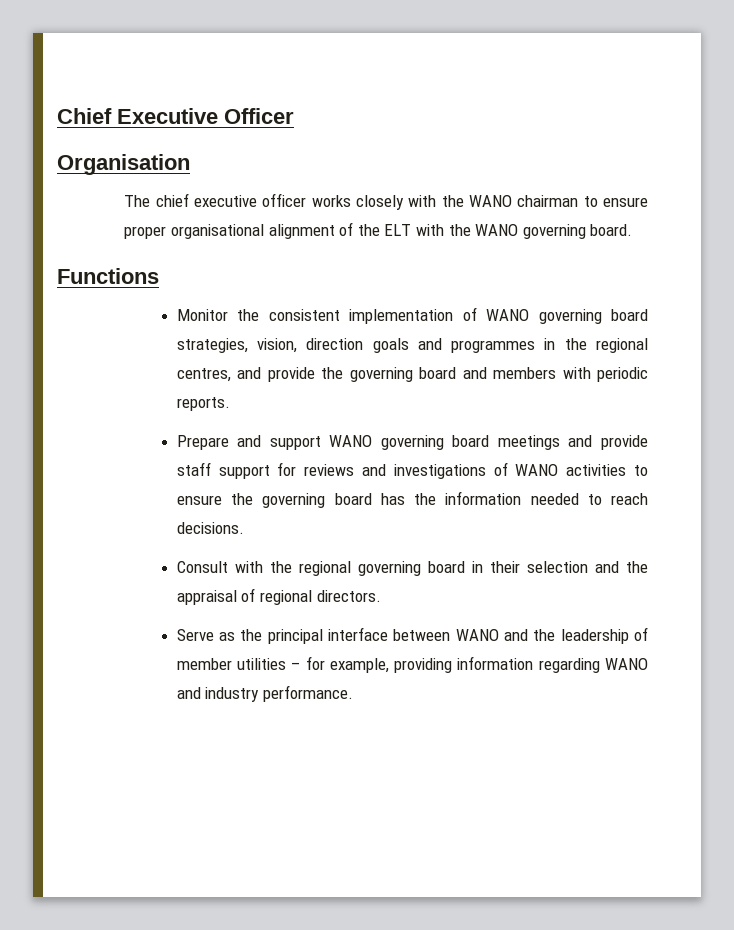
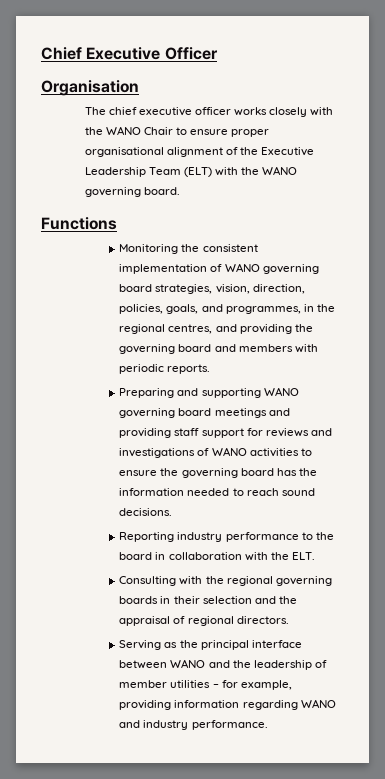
- The chief executive officer works closely with the WANO chairman to ensure proper organisational alignment of the ELT with the WANO governing board.
+ The chief executive officer works closely with the WANO Chair to ensure proper organisational alignment of the Executive Leadership Team (ELT) with the WANO governing board.
- Monitor the consistent implementation of WANO governing board strategies, vision, direction goals and programmes in the regional centres, and provide the governing board and members with periodic reports.
+ Monitoring the consistent implementation of WANO governing board strategies, vision, direction, policies, goals, and programmes, in the regional centres, and providing the governing board and members with periodic reports.
- Prepare and support WANO governing board meetings and provide staff support for reviews and investigations of WANO activities to ensure the governing board has the information needed to reach decisions.
+ Preparing and supporting WANO governing board meetings and providing staff support for reviews and investigations of WANO activities to ensure the governing board has the information needed to reach sound decisions.
- Consult with the regional governing board in their selection and the appraisal of regional directors.
+ Reporting industry performance to the board in collaboration with the ELT.
+ Consulting with the regional governing boards in their selection and the appraisal of regional directors.
- Serve as the principal interface between WANO and the leadership of member utilities – for example, providing information regarding WANO and industry performance.
+ Serving as the principal interface between WANO and the leadership of member utilities – for example, providing information regarding WANO and industry performance.

